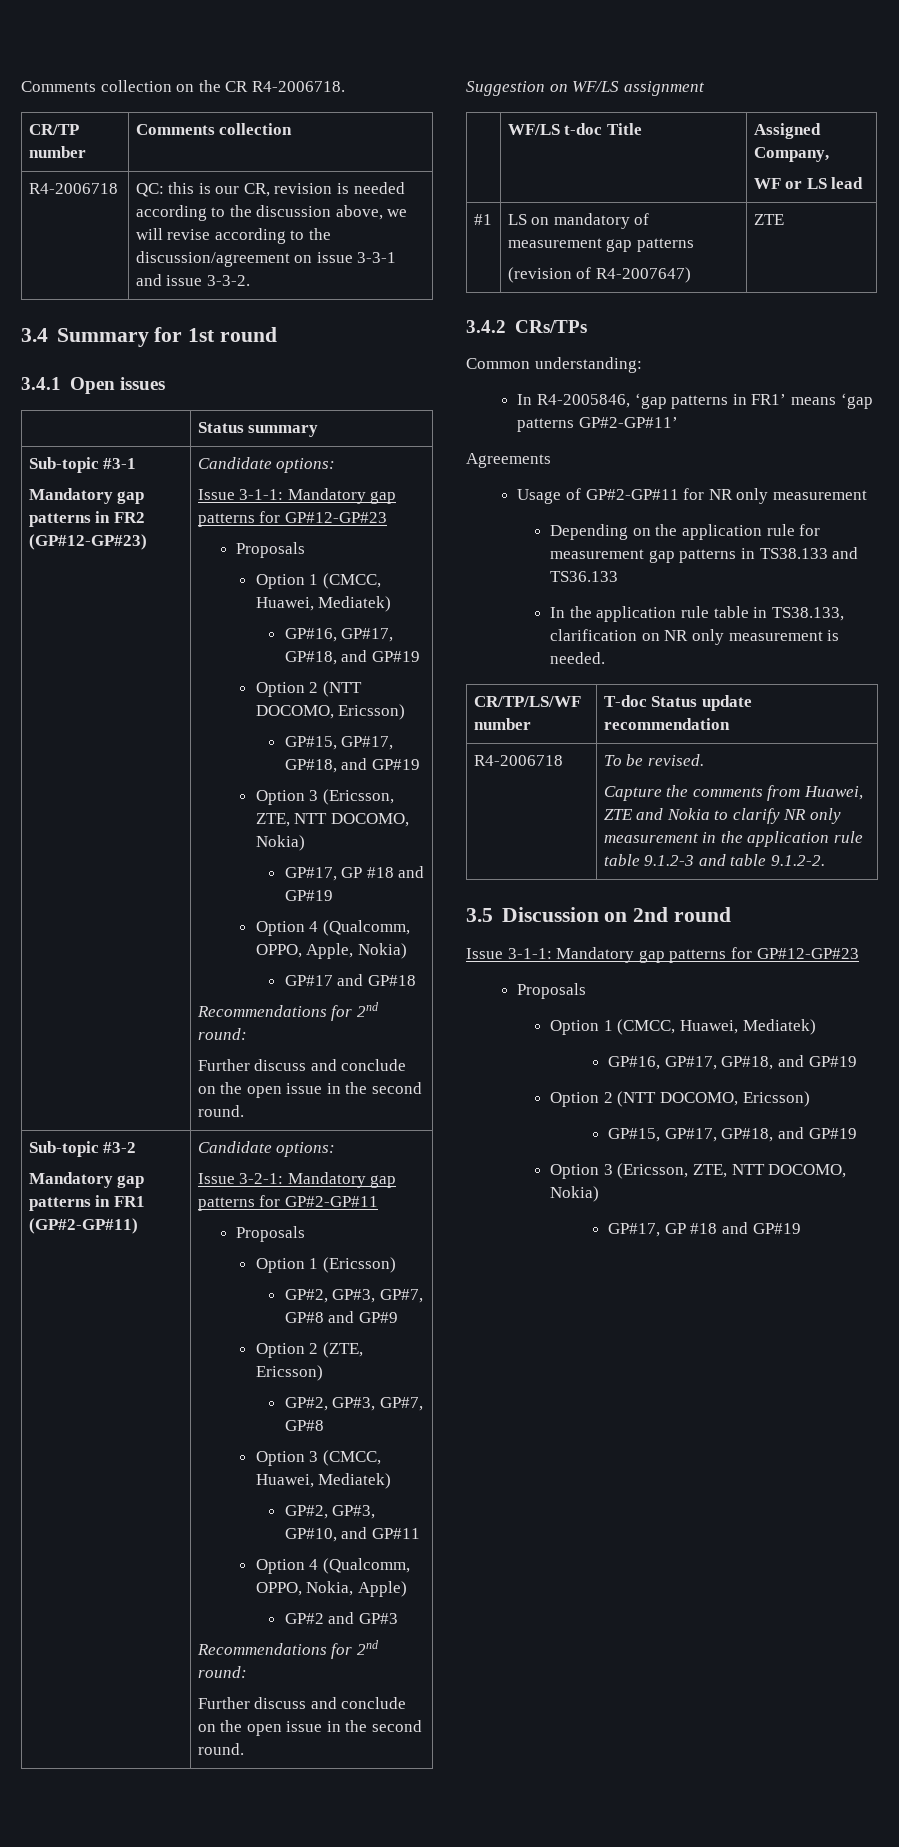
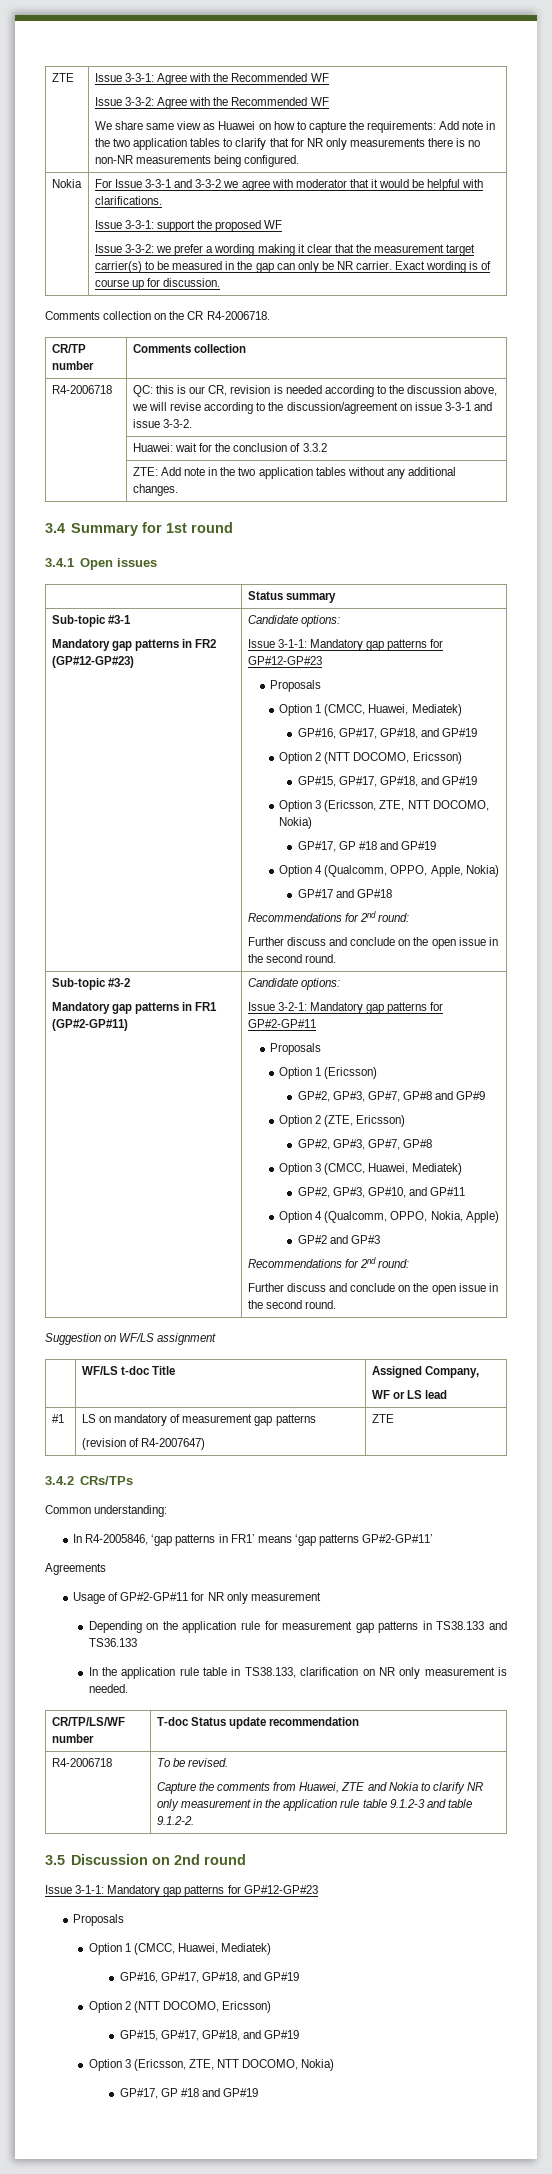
+ ZTE | Issue 3-3-1: Agree with the Recommended WF
+ Issue 3-3-2: Agree with the Recommended WF
+ We share same view as Huawei on how to capture the requirements: Add note in the two application tables to clarify that for NR only measurements there is no non-NR measurements being configured.
+ Nokia | For Issue 3-3-1 and 3-3-2 we agree with moderator that it would be helpful with clarifications.
+ Issue 3-3-1: support the proposed WF
+ Issue 3-3-2: we prefer a wording making it clear that the measurement target carrier(s) to be measured in the gap can only be NR carrier. Exact wording is of course up for discussion.
+ | Huawei: wait for the conclusion of 3.3.2
+ | ZTE: Add note in the two application tables without any additional changes.

